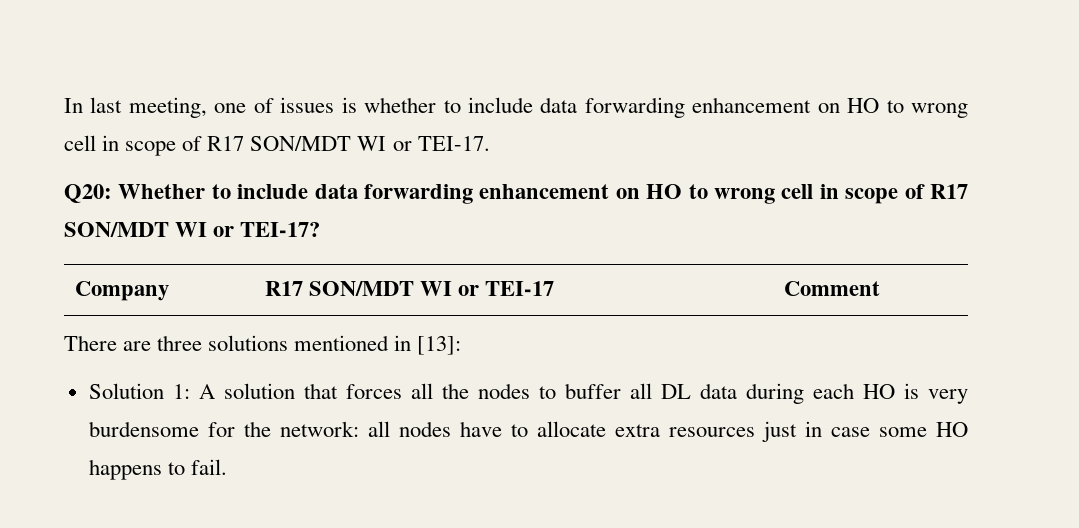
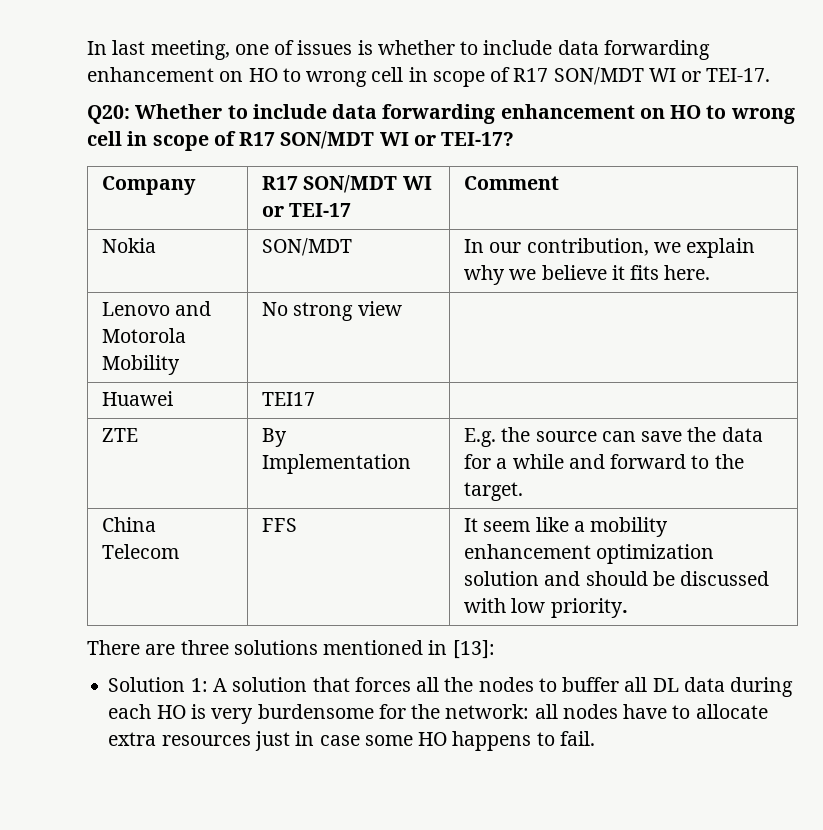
+ Nokia | SON/MDT | In our contribution, we explain why we believe it fits here.
+ Lenovo and Motorola Mobility | No strong view |
+ Huawei | TEI17 |
+ ZTE | By Implementation | E.g. the source can save the data for a while and forward to the target.
+ China Telecom | FFS | It seem like a mobility enhancement optimization solution and should be discussed with low priority.

